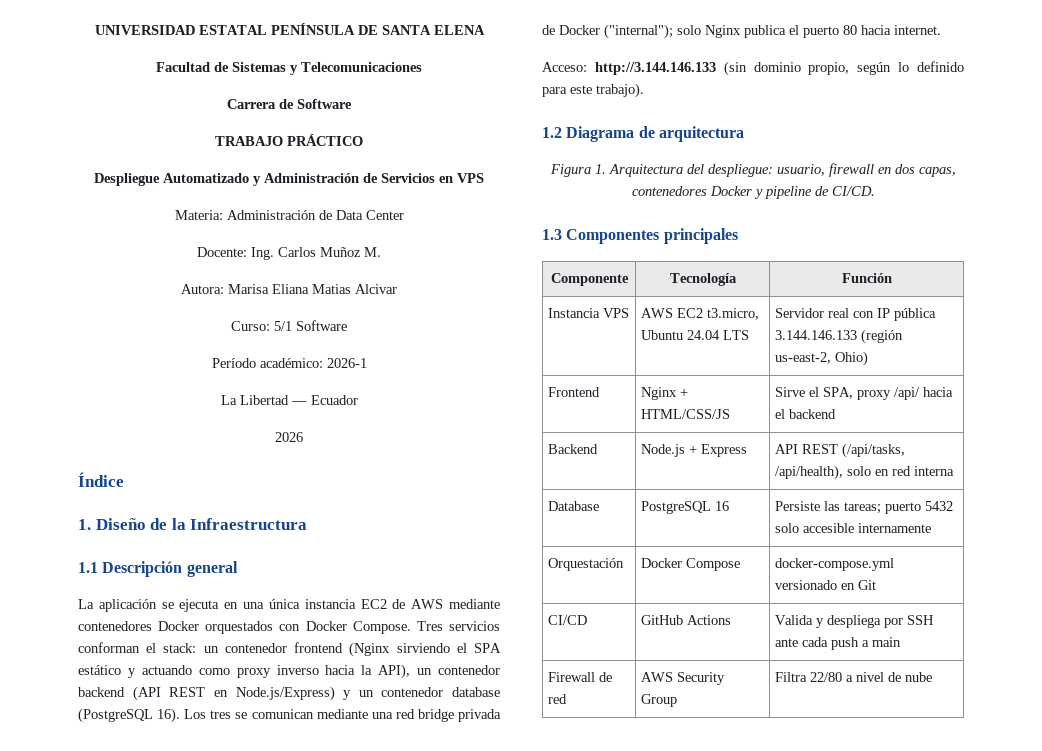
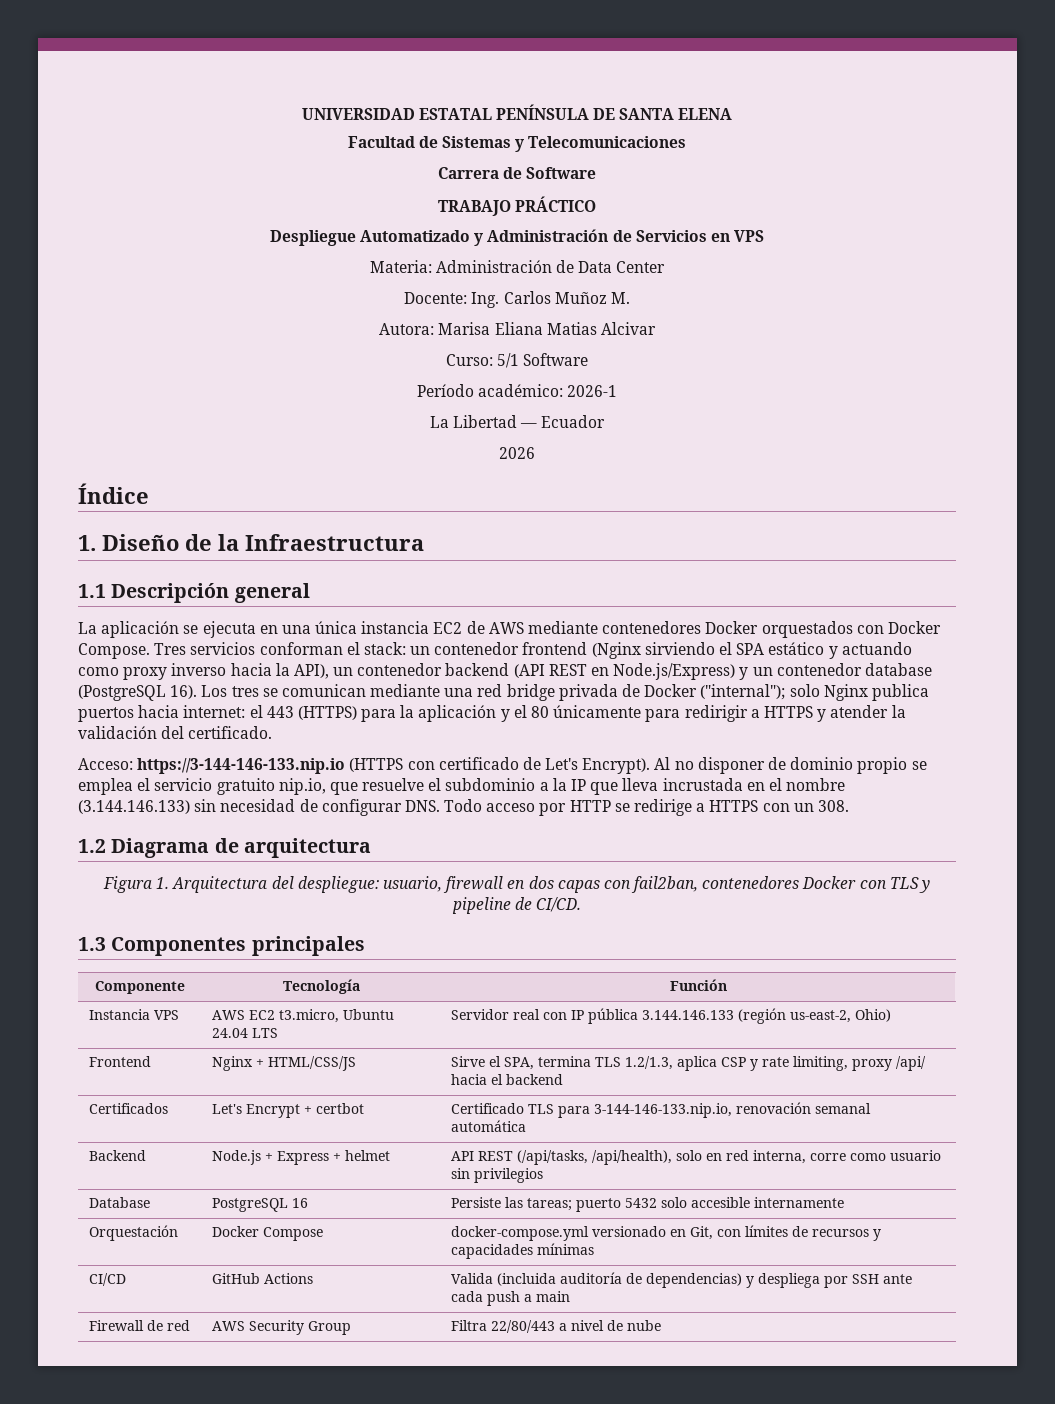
- Los tres se comunican mediante una red bridge privada de Docker ("internal"); solo Nginx publica el puerto 80 hacia internet.
- Acceso: http://3.144.146.133 (sin dominio propio, según lo definido para este trabajo).
+ Los tres se comunican mediante una red bridge privada de Docker ("internal"); solo Nginx publica puertos hacia internet: el 443 (HTTPS) para la aplicación y el 80 únicamente para redirigir a HTTPS y atender la validación del certificado.
+ Acceso: https://3-144-146-133.nip.io (HTTPS con certificado de Let's Encrypt). Al no disponer de dominio propio se emplea el servicio gratuito nip.io, que resuelve el subdominio a la IP que lleva incrustada en el nombre (3.144.146.133) sin necesidad de configurar DNS. Todo acceso por HTTP se redirige a HTTPS con un 308.
- Figura 1. Arquitectura del despliegue: usuario, firewall en dos capas, contenedores Docker y pipeline de CI/CD.
+ Figura 1. Arquitectura del despliegue: usuario, firewall en dos capas con fail2ban, contenedores Docker con TLS y pipeline de CI/CD.
- Frontend | Nginx + HTML/CSS/JS | Sirve el SPA, proxy /api/ hacia el backend
+ Frontend | Nginx + HTML/CSS/JS | Sirve el SPA, termina TLS 1.2/1.3, aplica CSP y rate limiting, proxy /api/ hacia el backend
+ Certificados | Let's Encrypt + certbot | Certificado TLS para 3-144-146-133.nip.io, renovación semanal automática
- Backend | Node.js + Express | API REST (/api/tasks, /api/health), solo en red interna
+ Backend | Node.js + Express + helmet | API REST (/api/tasks, /api/health), solo en red interna, corre como usuario sin privilegios
- Orquestación | Docker Compose | docker-compose.yml versionado en Git
+ Orquestación | Docker Compose | docker-compose.yml versionado en Git, con límites de recursos y capacidades mínimas
- CI/CD | GitHub Actions | Valida y despliega por SSH ante cada push a main
+ CI/CD | GitHub Actions | Valida (incluida auditoría de dependencias) y despliega por SSH ante cada push a main
- Firewall de red | AWS Security Group | Filtra 22/80 a nivel de nube
+ Firewall de red | AWS Security Group | Filtra 22/80/443 a nivel de nube

